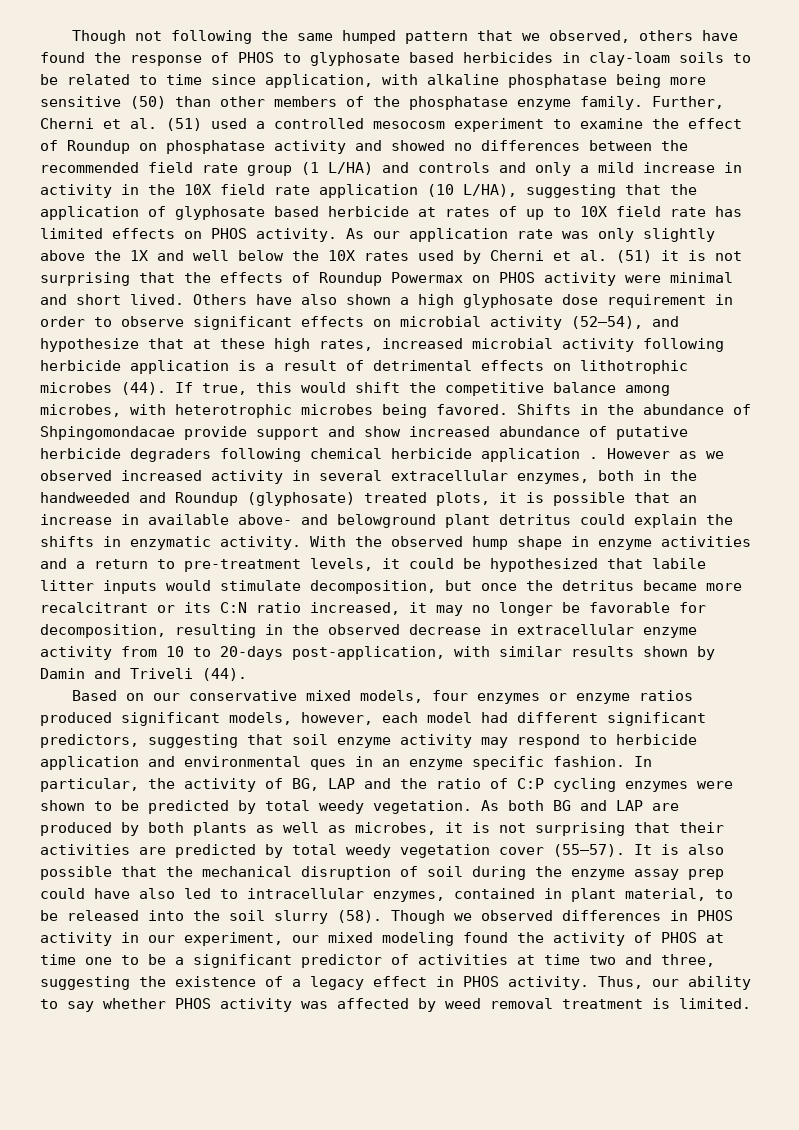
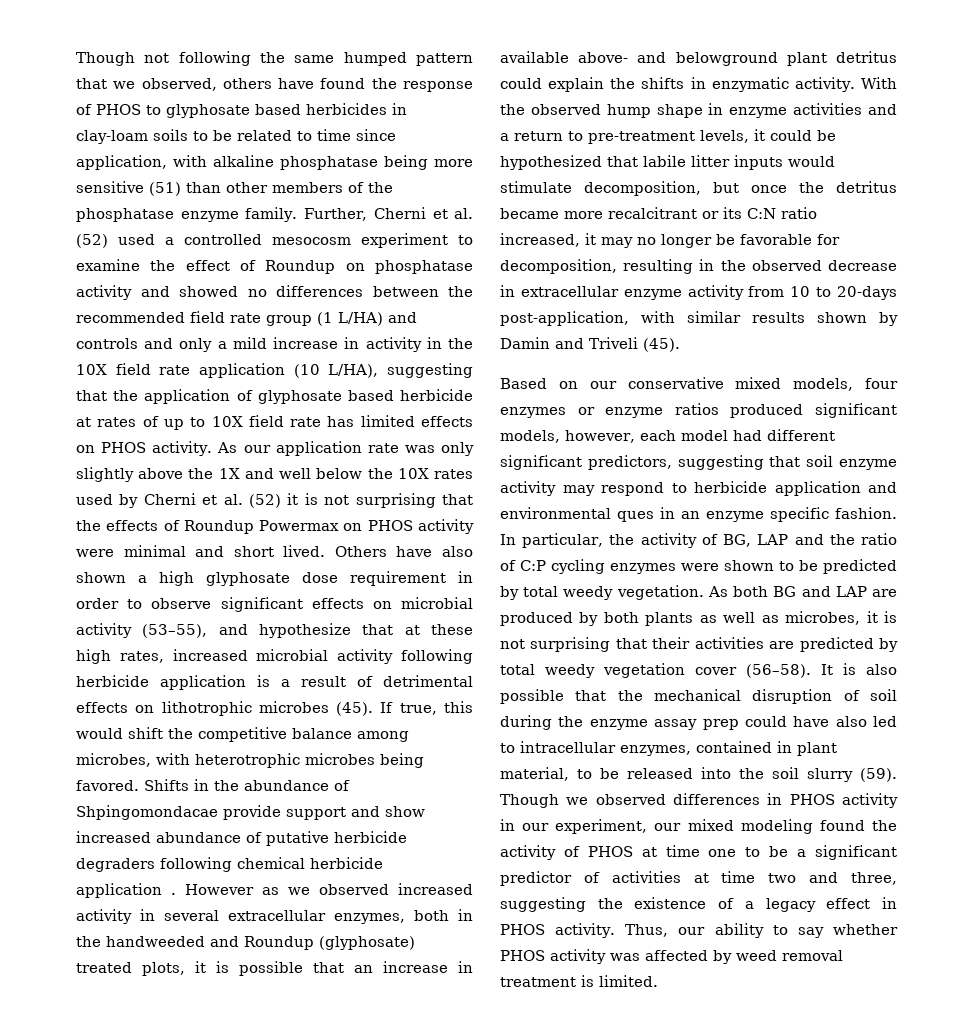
- Though not following the same humped pattern that we observed, others have found the response of PHOS to glyphosate based herbicides in clay-loam soils to be related to time since application, with alkaline phosphatase being more sensitive (50) than other members of the phosphatase enzyme family.
+ Though not following the same humped pattern that we observed, others have found the response of PHOS to glyphosate based herbicides in clay-loam soils to be related to time since application, with alkaline phosphatase being more sensitive (51) than other members of the phosphatase enzyme family.
- Further, Cherni et al. (51) used a controlled mesocosm experiment to examine the effect of Roundup on phosphatase activity and showed no differences between the recommended field rate group (1 L/HA) and controls and only a mild increase in activity in the 10X field rate application (10 L/HA), suggesting that the application of glyphosate based herbicide at rates of up to 10X field rate has limited effects on PHOS activity.
+ Further, Cherni et al. (52) used a controlled mesocosm experiment to examine the effect of Roundup on phosphatase activity and showed no differences between the recommended field rate group (1 L/HA) and controls and only a mild increase in activity in the 10X field rate application (10 L/HA), suggesting that the application of glyphosate based herbicide at rates of up to 10X field rate has limited effects on PHOS activity.
- As our application rate was only slightly above the 1X and well below the 10X rates used by Cherni et al. (51) it is not surprising that the effects of Roundup Powermax on PHOS activity were minimal and short lived.
+ As our application rate was only slightly above the 1X and well below the 10X rates used by Cherni et al. (52) it is not surprising that the effects of Roundup Powermax on PHOS activity were minimal and short lived.
- Others have also shown a high glyphosate dose requirement in order to observe significant effects on microbial activity (52–54), and hypothesize that at these high rates, increased microbial activity following herbicide application is a result of detrimental effects on lithotrophic microbes (44).
+ Others have also shown a high glyphosate dose requirement in order to observe significant effects on microbial activity (53–55), and hypothesize that at these high rates, increased microbial activity following herbicide application is a result of detrimental effects on lithotrophic microbes (45).
- With the observed hump shape in enzyme activities and a return to pre-treatment levels, it could be hypothesized that labile litter inputs would stimulate decomposition, but once the detritus became more recalcitrant or its C:N ratio increased, it may no longer be favorable for decomposition, resulting in the observed decrease in extracellular enzyme activity from 10 to 20-days post-application, with similar results shown by Damin and Triveli (44).
+ With the observed hump shape in enzyme activities and a return to pre-treatment levels, it could be hypothesized that labile litter inputs would stimulate decomposition, but once the detritus became more recalcitrant or its C:N ratio increased, it may no longer be favorable for decomposition, resulting in the observed decrease in extracellular enzyme activity from 10 to 20-days post-application, with similar results shown by Damin and Triveli (45).
- As both BG and LAP are produced by both plants as well as microbes, it is not surprising that their activities are predicted by total weedy vegetation cover (55–57).
+ As both BG and LAP are produced by both plants as well as microbes, it is not surprising that their activities are predicted by total weedy vegetation cover (56–58).
- It is also possible that the mechanical disruption of soil during the enzyme assay prep could have also led to intracellular enzymes, contained in plant material, to be released into the soil slurry (58).
+ It is also possible that the mechanical disruption of soil during the enzyme assay prep could have also led to intracellular enzymes, contained in plant material, to be released into the soil slurry (59).

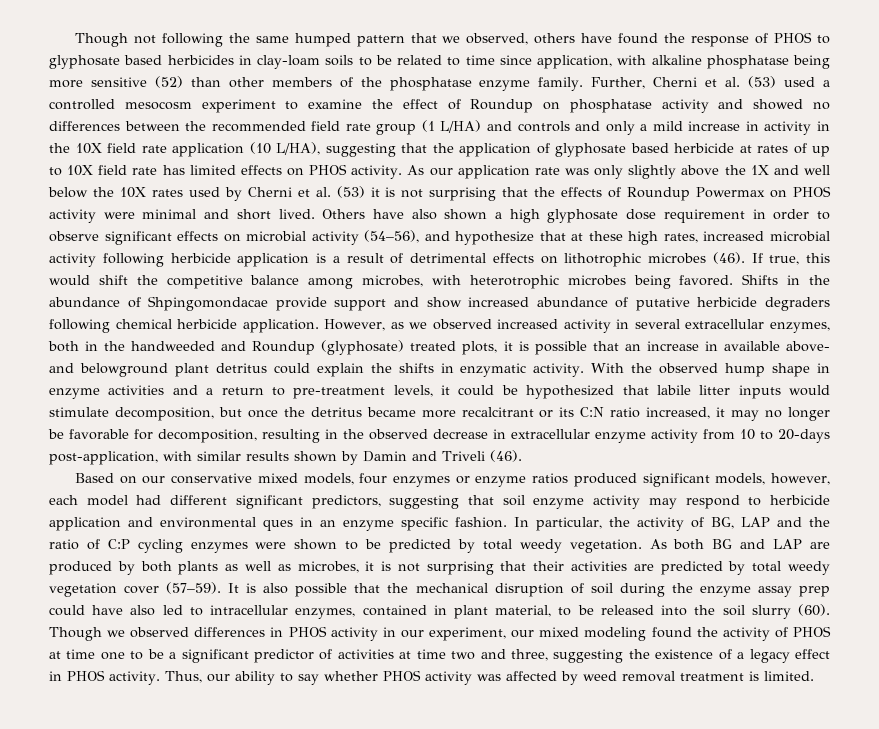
- Though not following the same humped pattern that we observed, others have found the response of PHOS to glyphosate based herbicides in clay-loam soils to be related to time since application, with alkaline phosphatase being more sensitive (51) than other members of the phosphatase enzyme family.
+ Though not following the same humped pattern that we observed, others have found the response of PHOS to glyphosate based herbicides in clay-loam soils to be related to time since application, with alkaline phosphatase being more sensitive (52) than other members of the phosphatase enzyme family.
- Further, Cherni et al. (52) used a controlled mesocosm experiment to examine the effect of Roundup on phosphatase activity and showed no differences between the recommended field rate group (1 L/HA) and controls and only a mild increase in activity in the 10X field rate application (10 L/HA), suggesting that the application of glyphosate based herbicide at rates of up to 10X field rate has limited effects on PHOS activity.
+ Further, Cherni et al. (53) used a controlled mesocosm experiment to examine the effect of Roundup on phosphatase activity and showed no differences between the recommended field rate group (1 L/HA) and controls and only a mild increase in activity in the 10X field rate application (10 L/HA), suggesting that the application of glyphosate based herbicide at rates of up to 10X field rate has limited effects on PHOS activity.
- As our application rate was only slightly above the 1X and well below the 10X rates used by Cherni et al. (52) it is not surprising that the effects of Roundup Powermax on PHOS activity were minimal and short lived.
+ As our application rate was only slightly above the 1X and well below the 10X rates used by Cherni et al. (53) it is not surprising that the effects of Roundup Powermax on PHOS activity were minimal and short lived.
- Others have also shown a high glyphosate dose requirement in order to observe significant effects on microbial activity (53–55), and hypothesize that at these high rates, increased microbial activity following herbicide application is a result of detrimental effects on lithotrophic microbes (45).
+ Others have also shown a high glyphosate dose requirement in order to observe significant effects on microbial activity (54–56), and hypothesize that at these high rates, increased microbial activity following herbicide application is a result of detrimental effects on lithotrophic microbes (46).
- Shifts in the abundance of Shpingomondacae provide support and show increased abundance of putative herbicide degraders following chemical herbicide application . However as we observed increased activity in several extracellular enzymes, both in the handweeded and Roundup (glyphosate) treated plots, it is possible that an increase in available above- and belowground plant detritus could explain the shifts in enzymatic activity.
+ Shifts in the abundance of Shpingomondacae provide support and show increased abundance of putative herbicide degraders following chemical herbicide application. However, as we observed increased activity in several extracellular enzymes, both in the handweeded and Roundup (glyphosate) treated plots, it is possible that an increase in available above- and belowground plant detritus could explain the shifts in enzymatic activity.
- With the observed hump shape in enzyme activities and a return to pre-treatment levels, it could be hypothesized that labile litter inputs would stimulate decomposition, but once the detritus became more recalcitrant or its C:N ratio increased, it may no longer be favorable for decomposition, resulting in the observed decrease in extracellular enzyme activity from 10 to 20-days post-application, with similar results shown by Damin and Triveli (45).
+ With the observed hump shape in enzyme activities and a return to pre-treatment levels, it could be hypothesized that labile litter inputs would stimulate decomposition, but once the detritus became more recalcitrant or its C:N ratio increased, it may no longer be favorable for decomposition, resulting in the observed decrease in extracellular enzyme activity from 10 to 20-days post-application, with similar results shown by Damin and Triveli (46).
- As both BG and LAP are produced by both plants as well as microbes, it is not surprising that their activities are predicted by total weedy vegetation cover (56–58).
+ As both BG and LAP are produced by both plants as well as microbes, it is not surprising that their activities are predicted by total weedy vegetation cover (57–59).
- It is also possible that the mechanical disruption of soil during the enzyme assay prep could have also led to intracellular enzymes, contained in plant material, to be released into the soil slurry (59).
+ It is also possible that the mechanical disruption of soil during the enzyme assay prep could have also led to intracellular enzymes, contained in plant material, to be released into the soil slurry (60).

